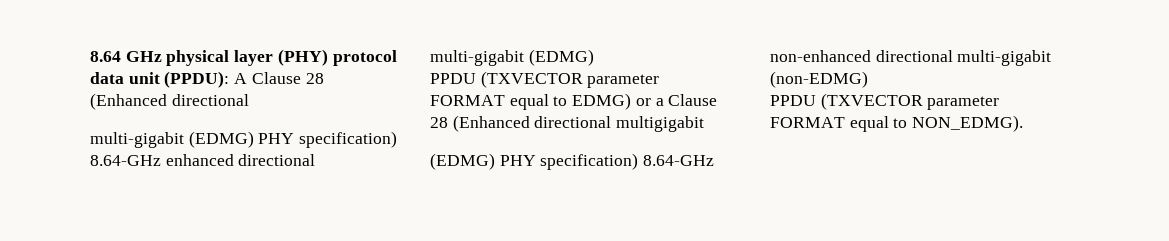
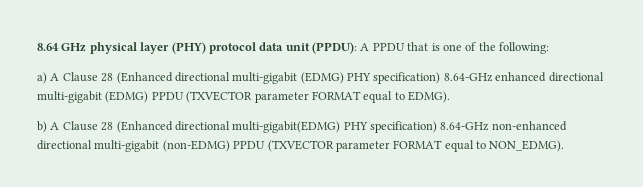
- 8.64 GHz physical layer (PHY) protocol data unit (PPDU): A Clause 28 (Enhanced directional
- multi-gigabit (EDMG) PHY specification) 8.64-GHz enhanced directional multi-gigabit (EDMG)
- PPDU (TXVECTOR parameter FORMAT equal to EDMG) or a Clause 28 (Enhanced directional multigigabit
- (EDMG) PHY specification) 8.64-GHz non-enhanced directional multi-gigabit (non-EDMG)
- PPDU (TXVECTOR parameter FORMAT equal to NON_EDMG).
+ 8.64 GHz physical layer (PHY) protocol data unit (PPDU): A PPDU that is one of the following:
+ a) A Clause 28 (Enhanced directional multi-gigabit (EDMG) PHY specification) 8.64-GHz enhanced directional multi-gigabit (EDMG) PPDU (TXVECTOR parameter FORMAT equal to EDMG).
+ b) A Clause 28 (Enhanced directional multi-gigabit(EDMG) PHY specification) 8.64-GHz non-enhanced directional multi-gigabit (non-EDMG) PPDU (TXVECTOR parameter FORMAT equal to NON_EDMG).

